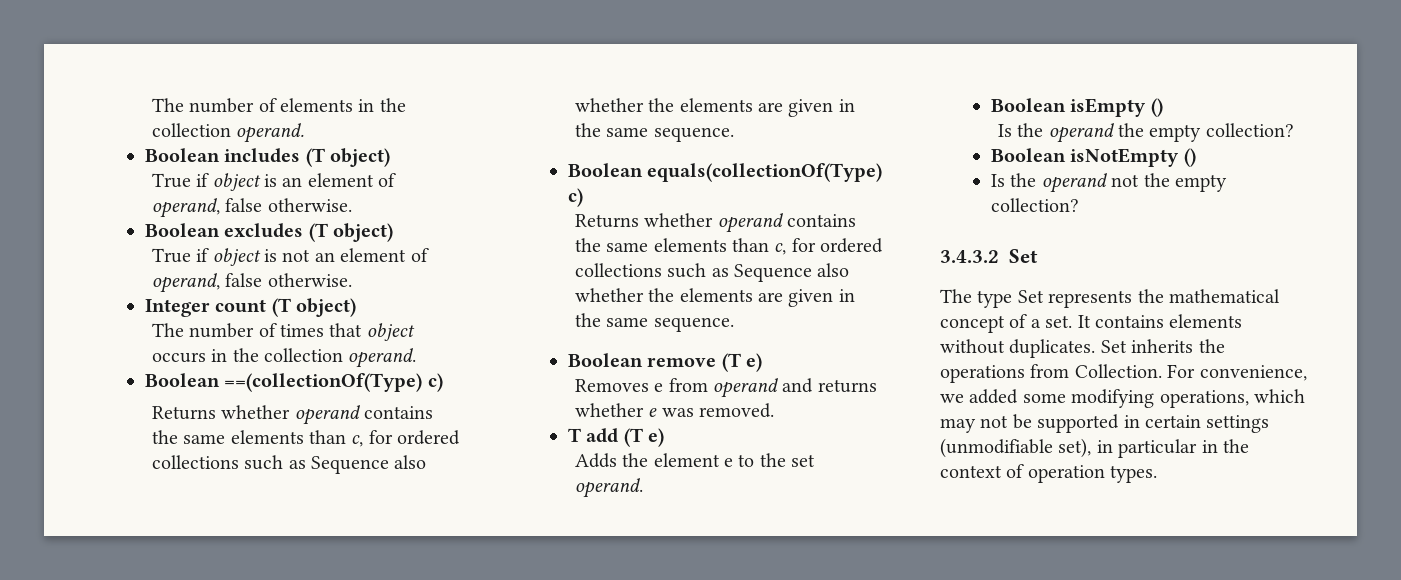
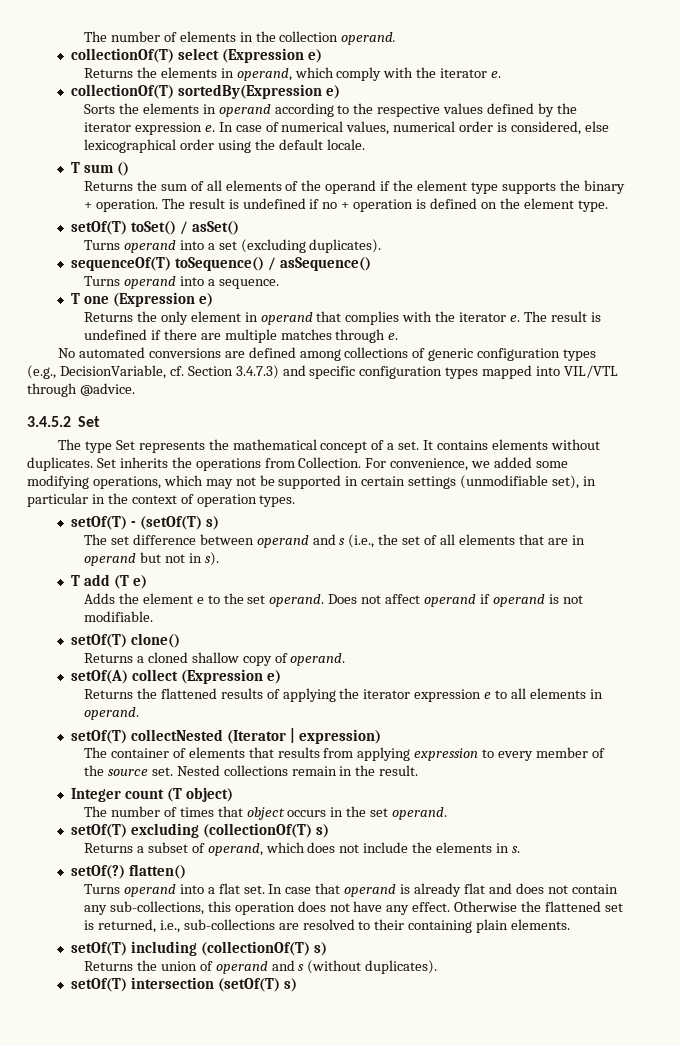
- Boolean includes (T object)
- True if object is an element of operand, false otherwise.
- Boolean excludes (T object)
- True if object is not an element of operand, false otherwise.
- Integer count (T object)
- The number of times that object occurs in the collection operand.
- Boolean ==(collectionOf(Type) c)
- Returns whether operand contains the same elements than c, for ordered collections such as Sequence also whether the elements are given in the same sequence.
- Boolean equals(collectionOf(Type) c)
- Returns whether operand contains the same elements than c, for ordered collections such as Sequence also whether the elements are given in the same sequence.
- Boolean remove (T e)
- Removes e from operand and returns whether e was removed.
- T add (T e)
- Adds the element e to the set operand.
- Boolean isEmpty ()
- Is the operand the empty collection?
- Boolean isNotEmpty ()
- Is the operand not the empty collection?
- 3.4.3.2 Set
+ collectionOf(T) select (Expression e)
+ Returns the elements in operand, which comply with the iterator e.
+ collectionOf(T) sortedBy(Expression e)
+ Sorts the elements in operand according to the respective values defined by the iterator expression e. In case of numerical values, numerical order is considered, else lexicographical order using the default locale.
+ T sum ()
+ Returns the sum of all elements of the operand if the element type supports the binary + operation. The result is undefined if no + operation is defined on the element type.
+ setOf(T) toSet() / asSet()
+ Turns operand into a set (excluding duplicates).
+ sequenceOf(T) toSequence() / asSequence()
+ Turns operand into a sequence.
+ T one (Expression e)
+ Returns the only element in operand that complies with the iterator e. The result is undefined if there are multiple matches through e.
+ No automated conversions are defined among collections of generic configuration types (e.g., DecisionVariable, cf. Section 3.4.7.3) and specific configuration types mapped into VIL/VTL through @advice.
+ 3.4.5.2 Set
+ setOf(T) - (setOf(T) s)
+ The set difference between operand and s (i.e., the set of all elements that are in operand but not in s).
+ T add (T e)
+ Adds the element e to the set operand. Does not affect operand if operand is not modifiable.
+ setOf(T) clone()
+ Returns a cloned shallow copy of operand.
+ setOf(A) collect (Expression e)
+ Returns the flattened results of applying the iterator expression e to all elements in operand.
+ setOf(T) collectNested (Iterator | expression)
+ The container of elements that results from applying expression to every member of the source set. Nested collections remain in the result.
+ Integer count (T object)
+ The number of times that object occurs in the set operand.
+ setOf(T) excluding (collectionOf(T) s)
+ Returns a subset of operand, which does not include the elements in s.
+ setOf(?) flatten()
+ Turns operand into a flat set. In case that operand is already flat and does not contain any sub-collections, this operation does not have any effect. Otherwise the flattened set is returned, i.e., sub-collections are resolved to their containing plain elements.
+ setOf(T) including (collectionOf(T) s)
+ Returns the union of operand and s (without duplicates).
+ setOf(T) intersection (setOf(T) s)

